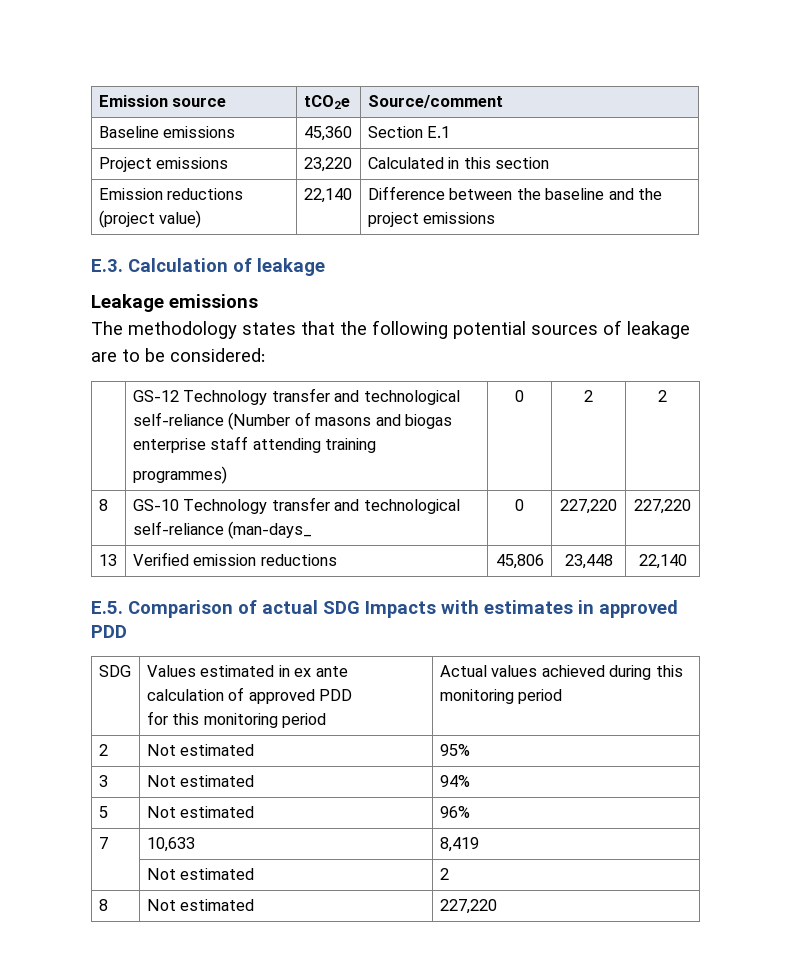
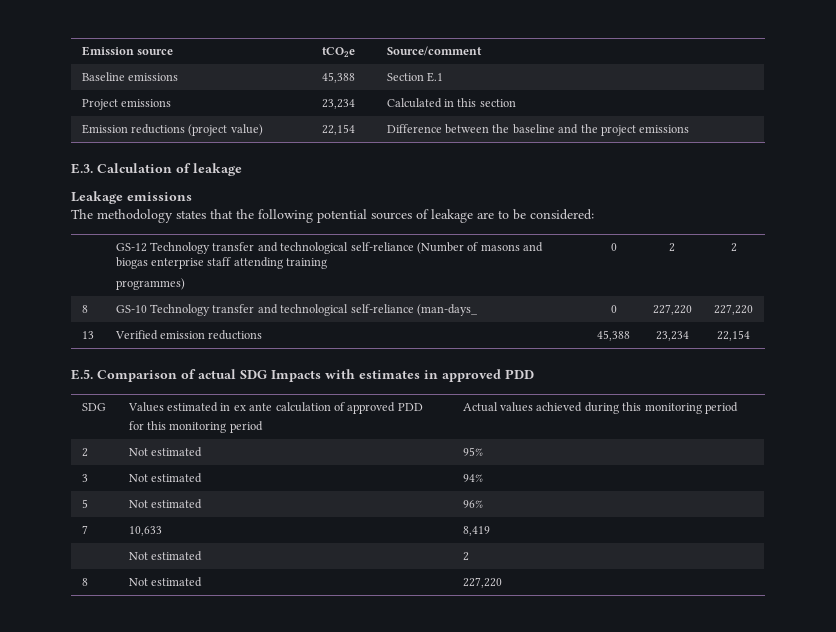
- Baseline emissions | 45,360 | Section E.1
+ Baseline emissions | 45,388 | Section E.1
- Project emissions | 23,220 | Calculated in this section
+ Project emissions | 23,234 | Calculated in this section
- Emission reductions (project value) | 22,140 | Difference between the baseline and the project emissions
+ Emission reductions (project value) | 22,154 | Difference between the baseline and the project emissions
- 13 | Verified emission reductions | 45,806 | 23,448 | 22,140
+ 13 | Verified emission reductions | 45,388 | 23,234 | 22,154

